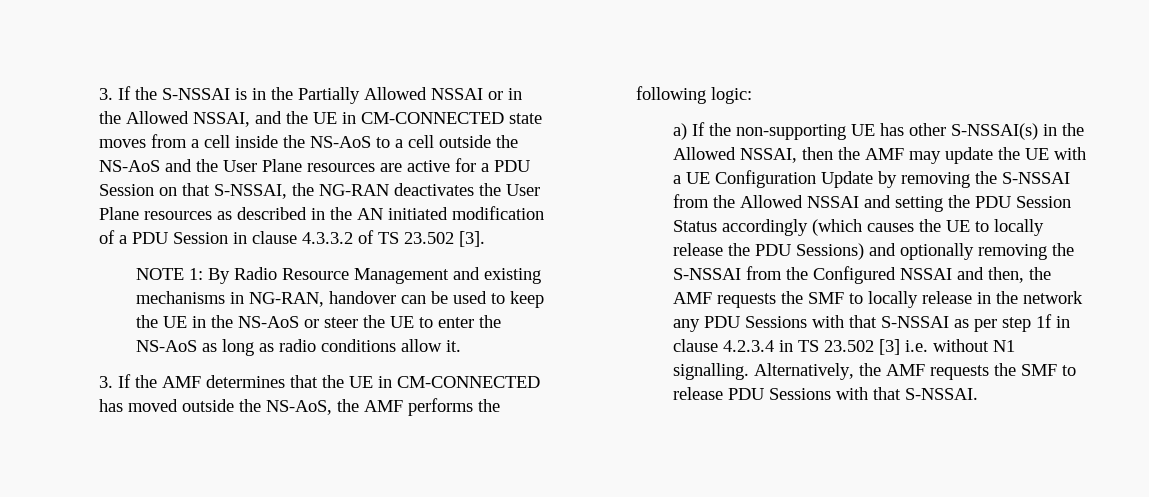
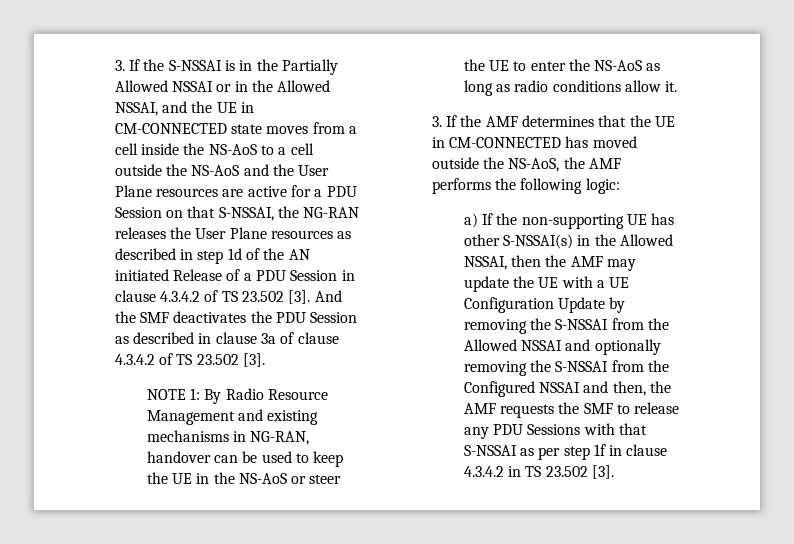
- 3. If the S-NSSAI is in the Partially Allowed NSSAI or in the Allowed NSSAI, and the UE in CM-CONNECTED state moves from a cell inside the NS-AoS to a cell outside the NS-AoS and the User Plane resources are active for a PDU Session on that S-NSSAI, the NG-RAN deactivates the User Plane resources as described in the AN initiated modification of a PDU Session in clause 4.3.3.2 of TS 23.502 [3].
+ 3. If the S-NSSAI is in the Partially Allowed NSSAI or in the Allowed NSSAI, and the UE in CM-CONNECTED state moves from a cell inside the NS-AoS to a cell outside the NS-AoS and the User Plane resources are active for a PDU Session on that S-NSSAI, the NG-RAN releases the User Plane resources as described in step 1d of the AN initiated Release of a PDU Session in clause 4.3.4.2 of TS 23.502 [3]. And the SMF deactivates the PDU Session as described in clause 3a of clause 4.3.4.2 of TS 23.502 [3].
- a) If the non-supporting UE has other S-NSSAI(s) in the Allowed NSSAI, then the AMF may update the UE with a UE Configuration Update by removing the S-NSSAI from the Allowed NSSAI and setting the PDU Session Status accordingly (which causes the UE to locally release the PDU Sessions) and optionally removing the S-NSSAI from the Configured NSSAI and then, the AMF requests the SMF to locally release in the network any PDU Sessions with that S-NSSAI as per step 1f in clause 4.2.3.4 in TS 23.502 [3] i.e. without N1 signalling. Alternatively, the AMF requests the SMF to release PDU Sessions with that S-NSSAI.
+ a) If the non-supporting UE has other S-NSSAI(s) in the Allowed NSSAI, then the AMF may update the UE with a UE Configuration Update by removing the S-NSSAI from the Allowed NSSAI and optionally removing the S-NSSAI from the Configured NSSAI and then, the AMF requests the SMF to release any PDU Sessions with that S-NSSAI as per step 1f in clause 4.3.4.2 in TS 23.502 [3].

